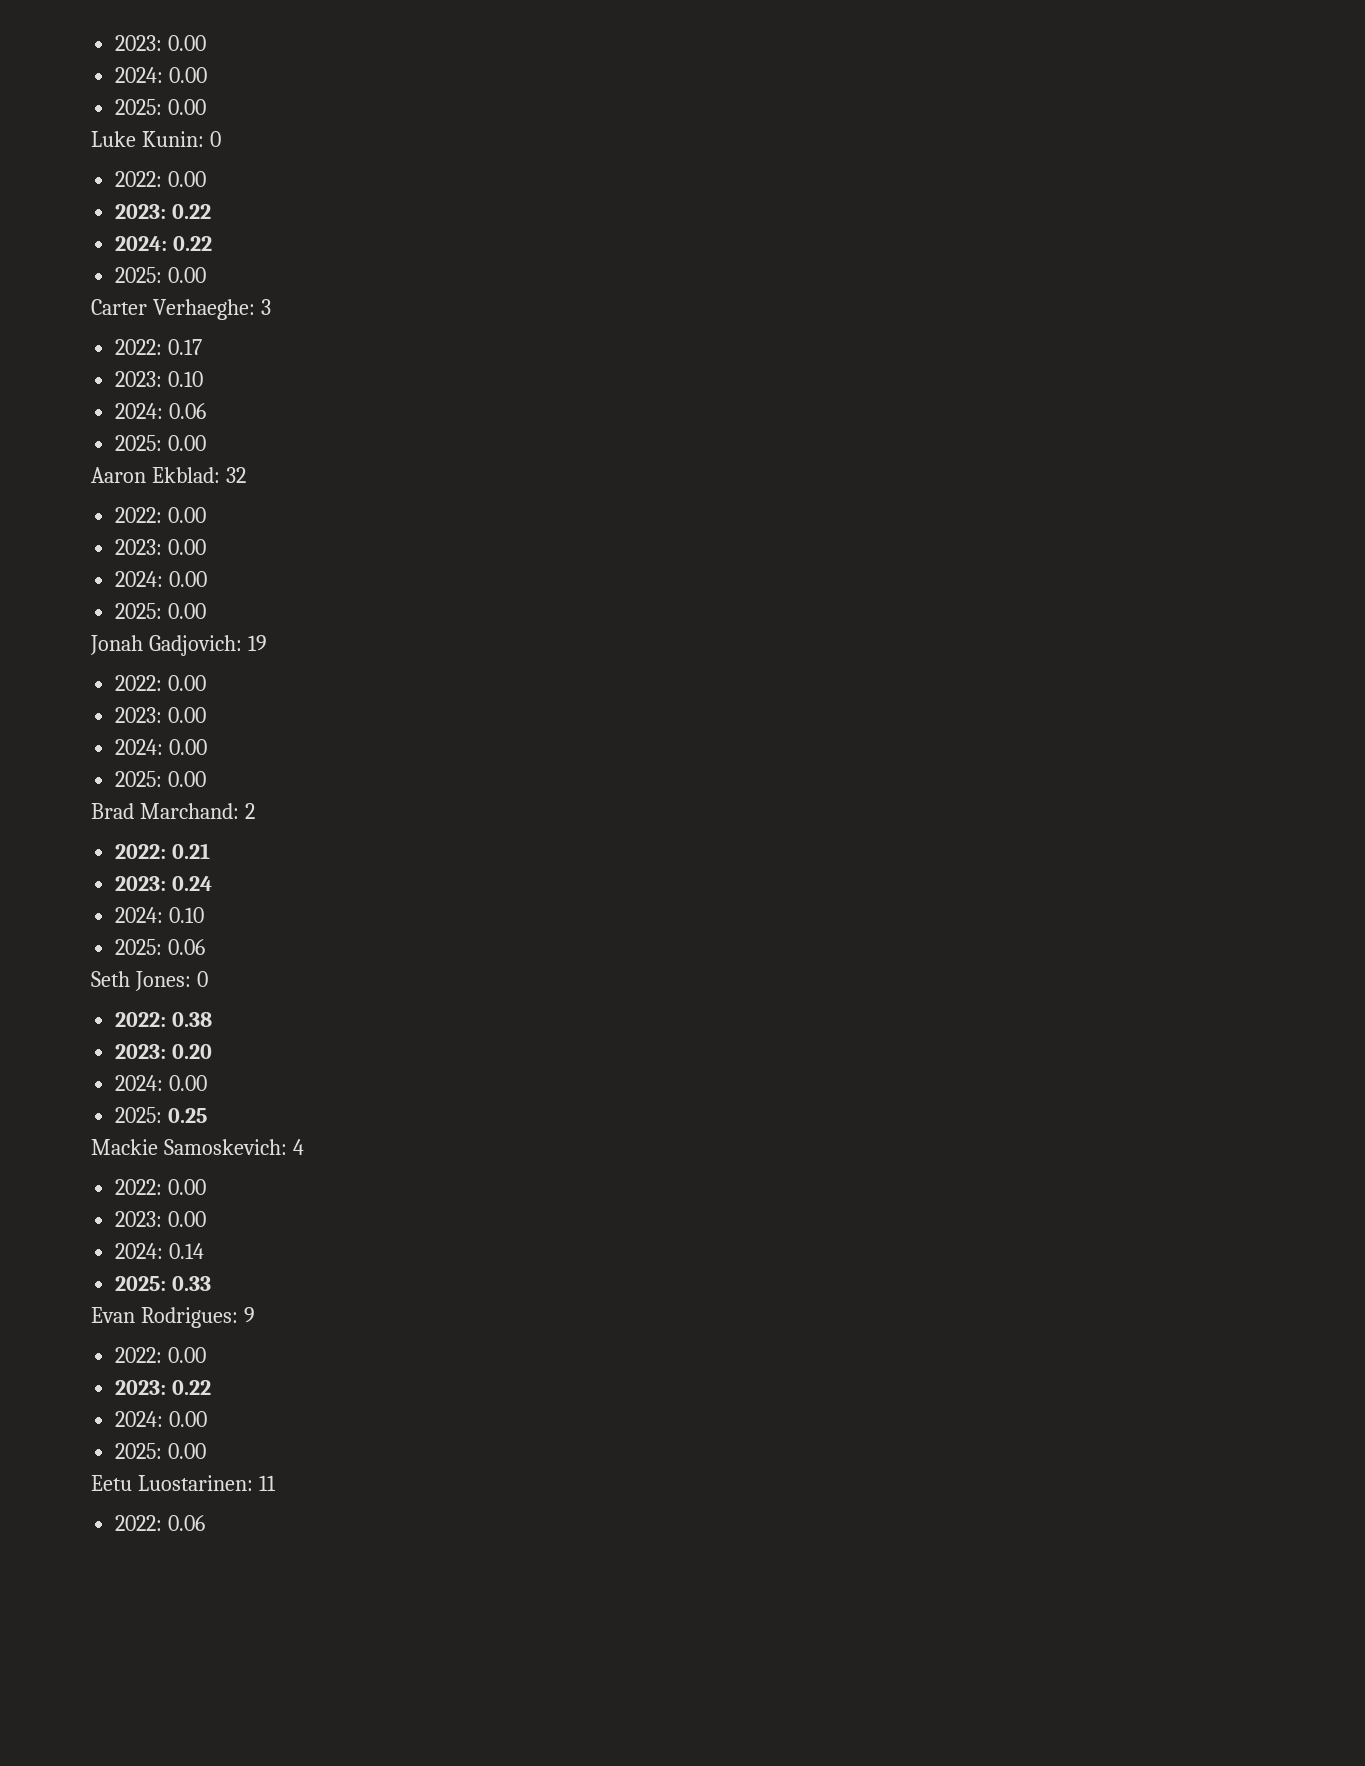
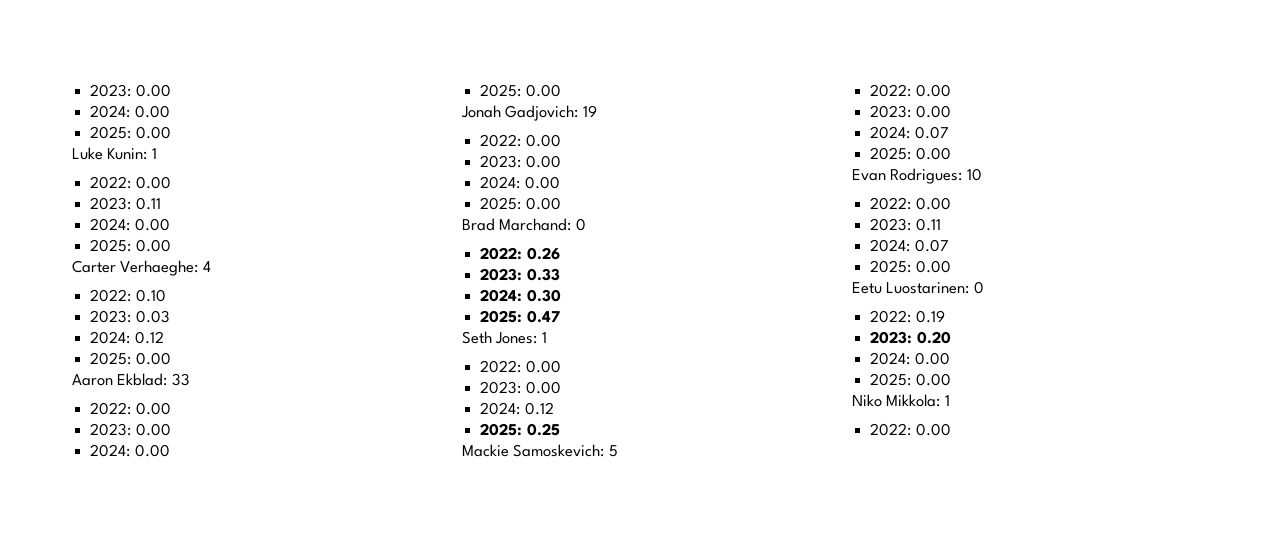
- Luke Kunin: 0
+ Luke Kunin: 1
  2022: 0.00
- 2023: 0.22
- 2024: 0.22
+ 2023: 0.11
+ 2024: 0.00
- Carter Verhaeghe: 3
- 2022: 0.17
- 2023: 0.10
- 2024: 0.06
+ Carter Verhaeghe: 4
+ 2022: 0.10
+ 2023: 0.03
+ 2024: 0.12
- Aaron Ekblad: 32
+ Aaron Ekblad: 33
- Brad Marchand: 2
- 2022: 0.21
- 2023: 0.24
- 2024: 0.10
- 2025: 0.06
+ Brad Marchand: 0
+ 2022: 0.26
+ 2023: 0.33
+ 2024: 0.30
+ 2025: 0.47
- Seth Jones: 0
- 2022: 0.38
+ Seth Jones: 1
+ 2022: 0.00
+ 2023: 0.00
+ 2024: 0.12
+ 2025: 0.25
+ Mackie Samoskevich: 5
+ 2022: 0.00
+ 2023: 0.00
+ 2024: 0.07
+ 2025: 0.00
+ Evan Rodrigues: 10
+ 2022: 0.00
+ 2023: 0.11
+ 2024: 0.07
+ 2025: 0.00
+ Eetu Luostarinen: 0
+ 2022: 0.19
  2023: 0.20
  2024: 0.00
- 2025: 0.25
- Mackie Samoskevich: 4
+ 2025: 0.00
+ Niko Mikkola: 1
  2022: 0.00
- 2023: 0.00
- 2024: 0.14
- 2025: 0.33
- Evan Rodrigues: 9
- 2022: 0.00
- 2023: 0.22
- 2024: 0.00
- 2025: 0.00
- Eetu Luostarinen: 11
- 2022: 0.06

